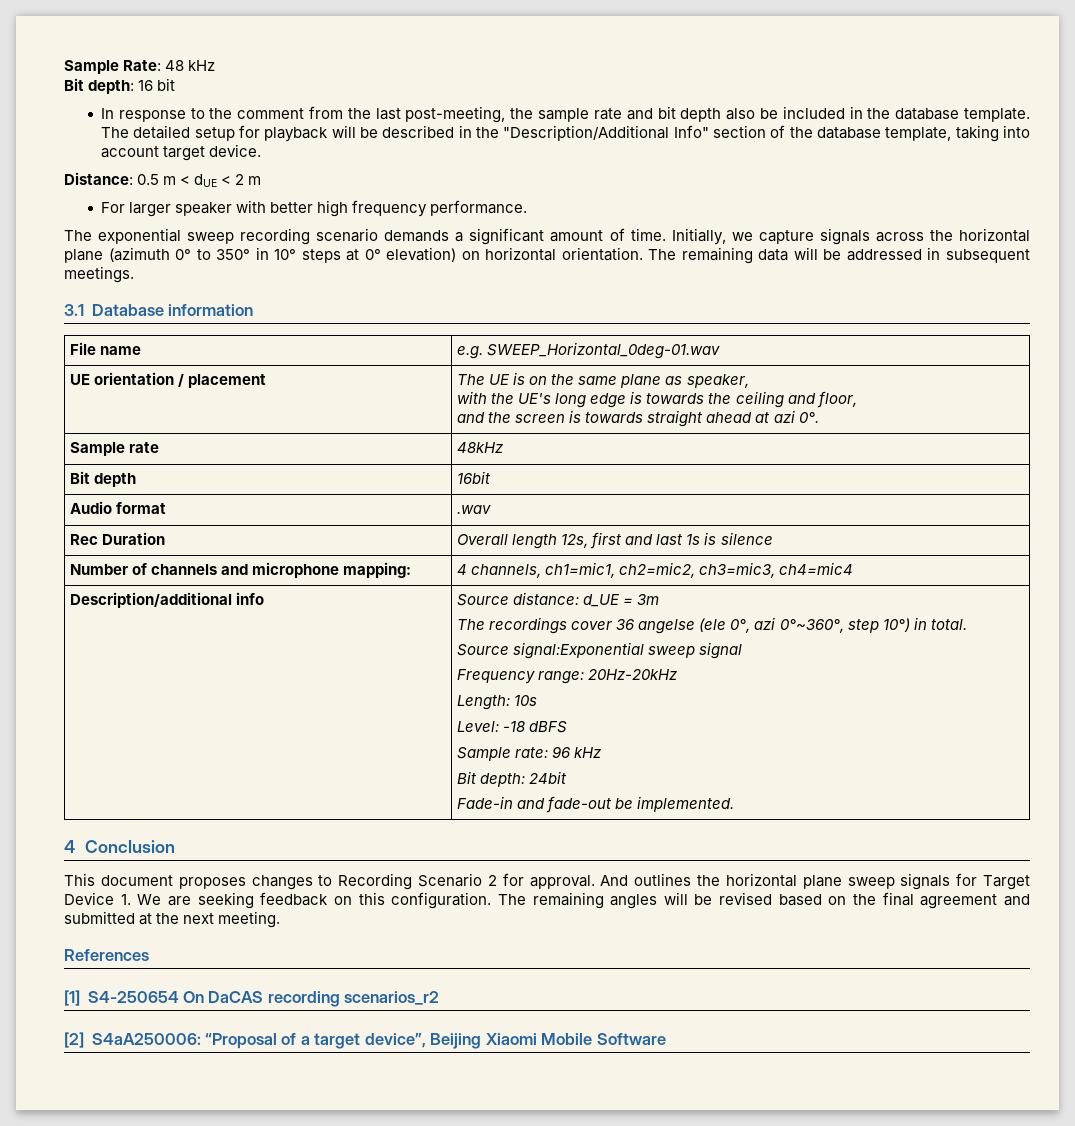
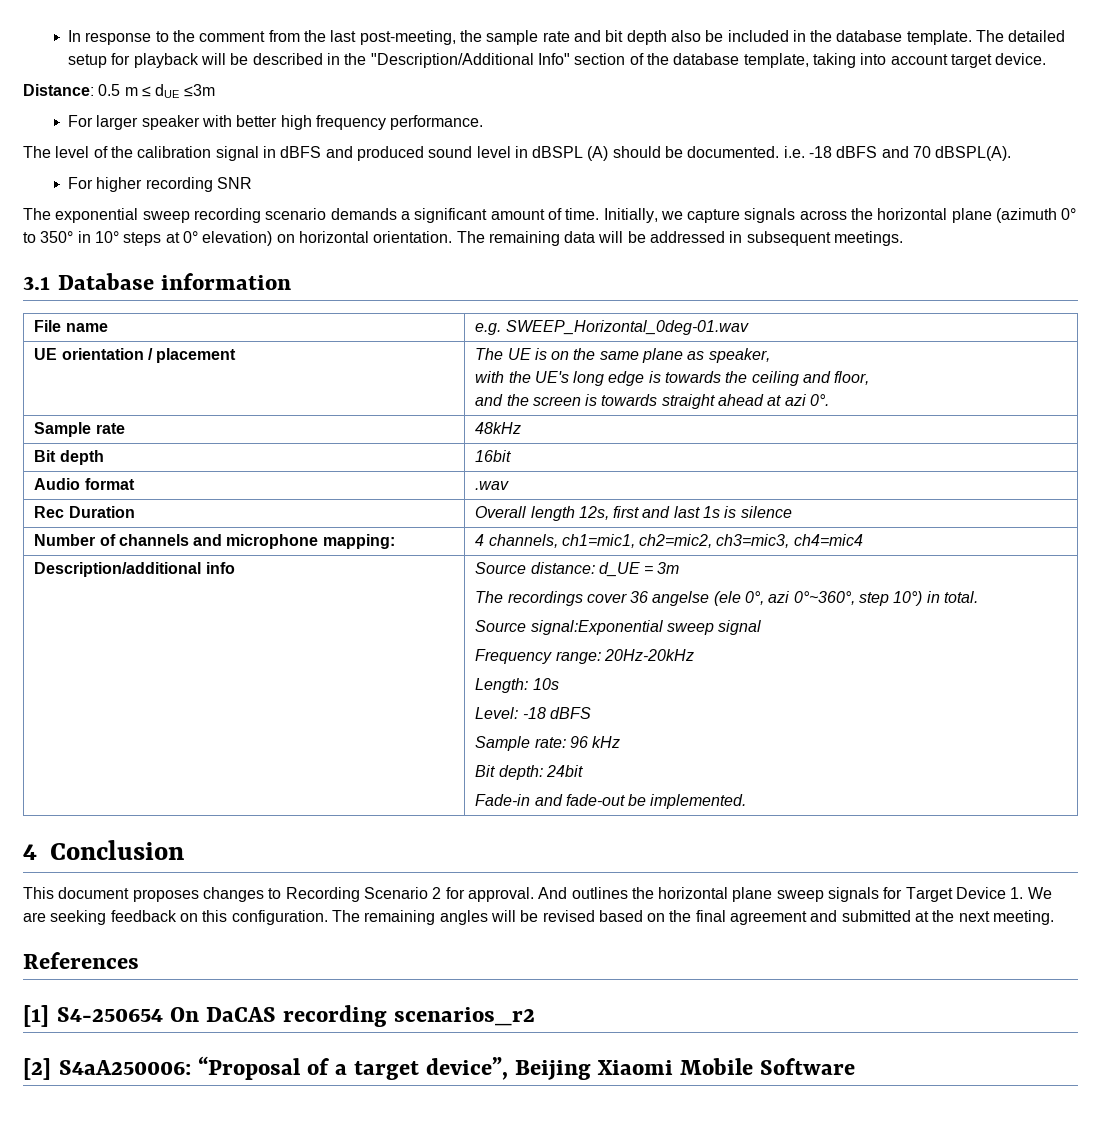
- Sample Rate: 48 kHz
- Bit depth: 16 bit
- Distance: 0.5 m < dUE < 2 m
+ Distance: 0.5 m ≤ dUE ≤3m
+ The level of the calibration signal in dBFS and produced sound level in dBSPL (A) should be documented. i.e. -18 dBFS and 70 dBSPL(A).
+ For higher recording SNR

